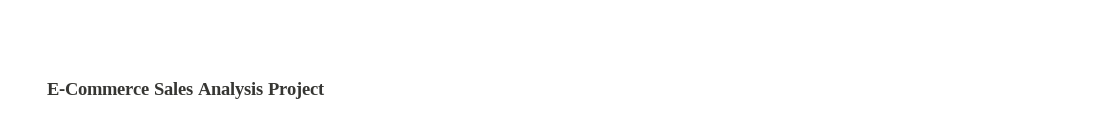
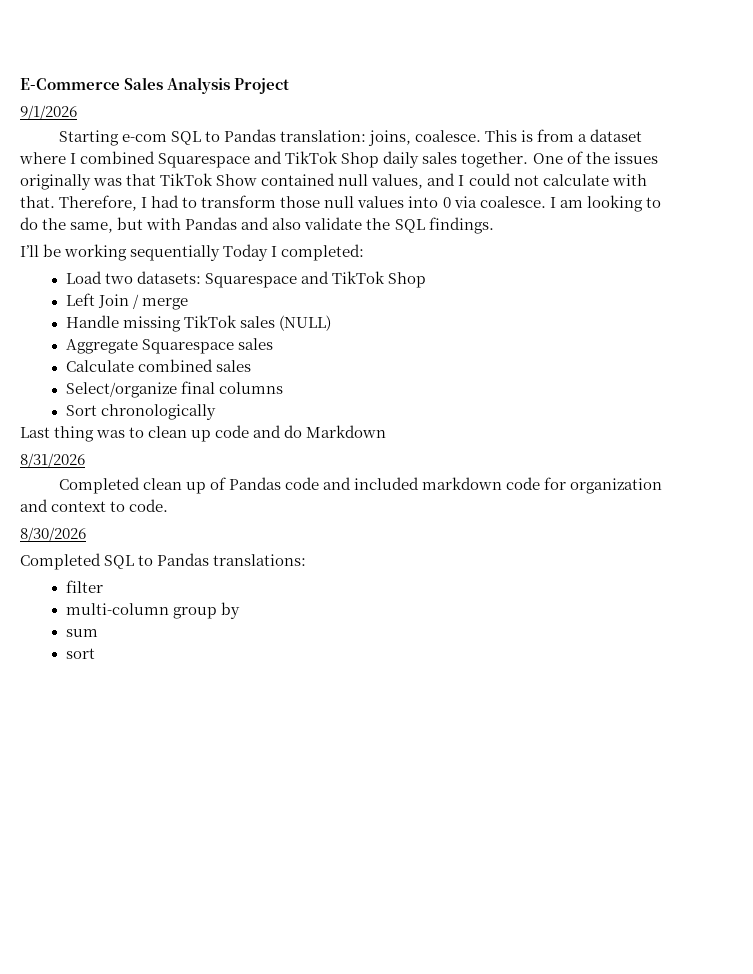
+ 9/1/2026
+ Starting e-com SQL to Pandas translation: joins, coalesce. This is from a dataset where I combined Squarespace and TikTok Shop daily sales together. One of the issues originally was that TikTok Show contained null values, and I could not calculate with that. Therefore, I had to transform those null values into 0 via coalesce. I am looking to do the same, but with Pandas and also validate the SQL findings.
+ I’ll be working sequentially Today I completed:
+ Load two datasets: Squarespace and TikTok Shop
+ Left Join / merge
+ Handle missing TikTok sales (NULL)
+ Aggregate Squarespace sales
+ Calculate combined sales
+ Select/organize final columns
+ Sort chronologically
+ Last thing was to clean up code and do Markdown
+ 8/31/2026
+ Completed clean up of Pandas code and included markdown code for organization and context to code.
+ 8/30/2026
+ Completed SQL to Pandas translations:
+ filter
+ multi-column group by
+ sum
+ sort

